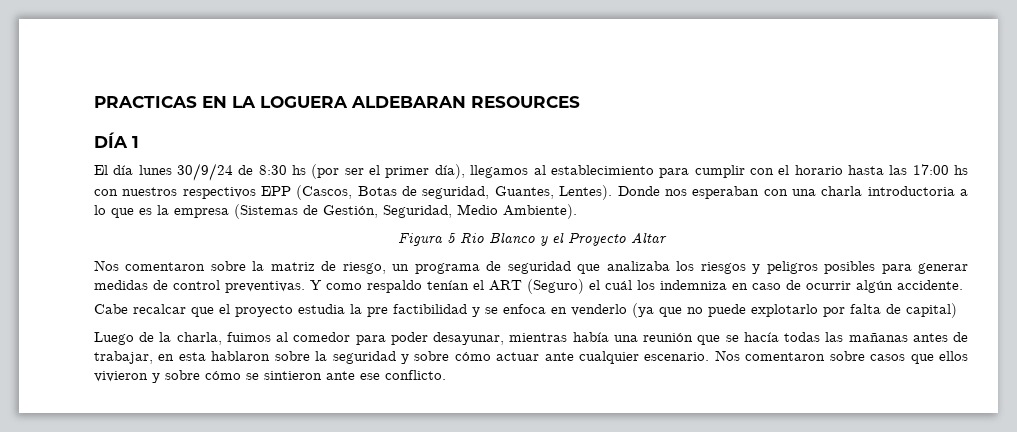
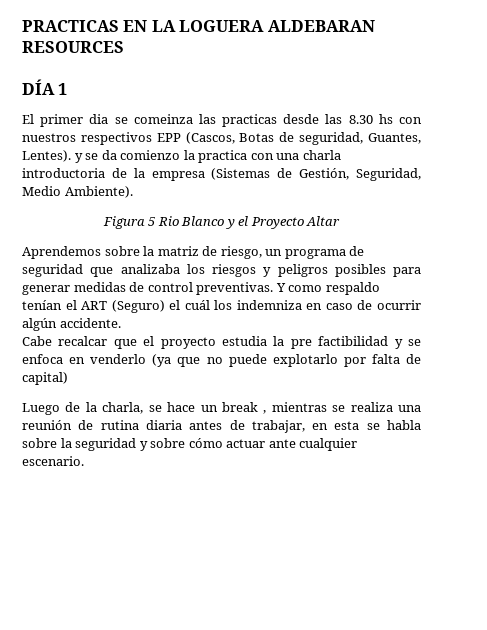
- El día lunes 30/9/24 de 8:30 hs (por ser el primer día), llegamos al establecimiento para cumplir con el horario hasta las 17:00 hs con nuestros respectivos EPP (Cascos, Botas de seguridad, Guantes, Lentes). Donde nos esperaban con una charla introductoria a lo que es la empresa (Sistemas de Gestión, Seguridad, Medio Ambiente).
+ El primer dia se comeinza las practicas desde las 8.30 hs con nuestros respectivos EPP (Cascos, Botas de seguridad, Guantes, Lentes). y se da comienzo la practica con una charla introductoria de la empresa (Sistemas de Gestión, Seguridad, Medio Ambiente).
- Nos comentaron sobre la matriz de riesgo, un programa de seguridad que analizaba los riesgos y peligros posibles para generar medidas de control preventivas.
+ Aprendemos sobre la matriz de riesgo, un programa de seguridad que analizaba los riesgos y peligros posibles para generar medidas de control preventivas.
- Luego de la charla, fuimos al comedor para poder desayunar, mientras había una reunión que se hacía todas las mañanas antes de trabajar, en esta hablaron sobre la seguridad y sobre cómo actuar ante cualquier escenario. Nos comentaron sobre casos que ellos vivieron y sobre cómo se sintieron ante ese conflicto.
+ Luego de la charla, se hace un break , mientras se realiza una reunión de rutina diaria antes de trabajar, en esta se habla sobre la seguridad y sobre cómo actuar ante cualquier escenario.

